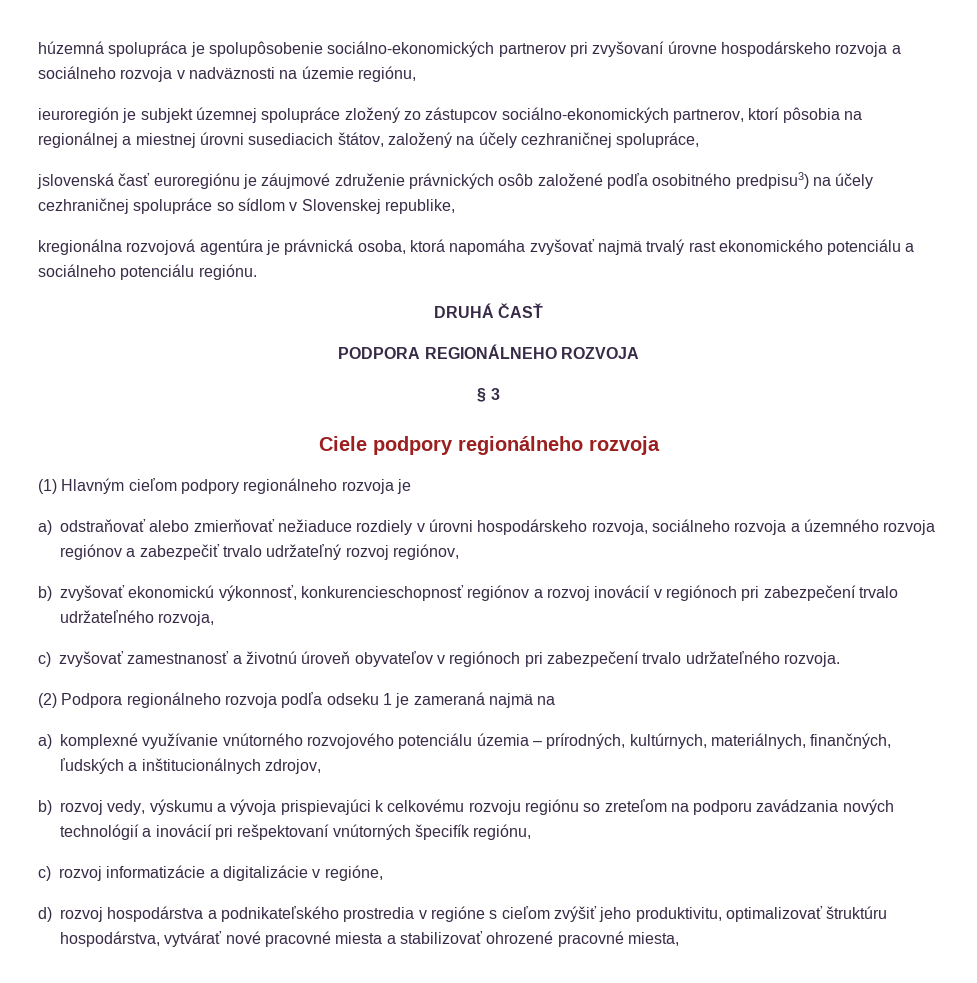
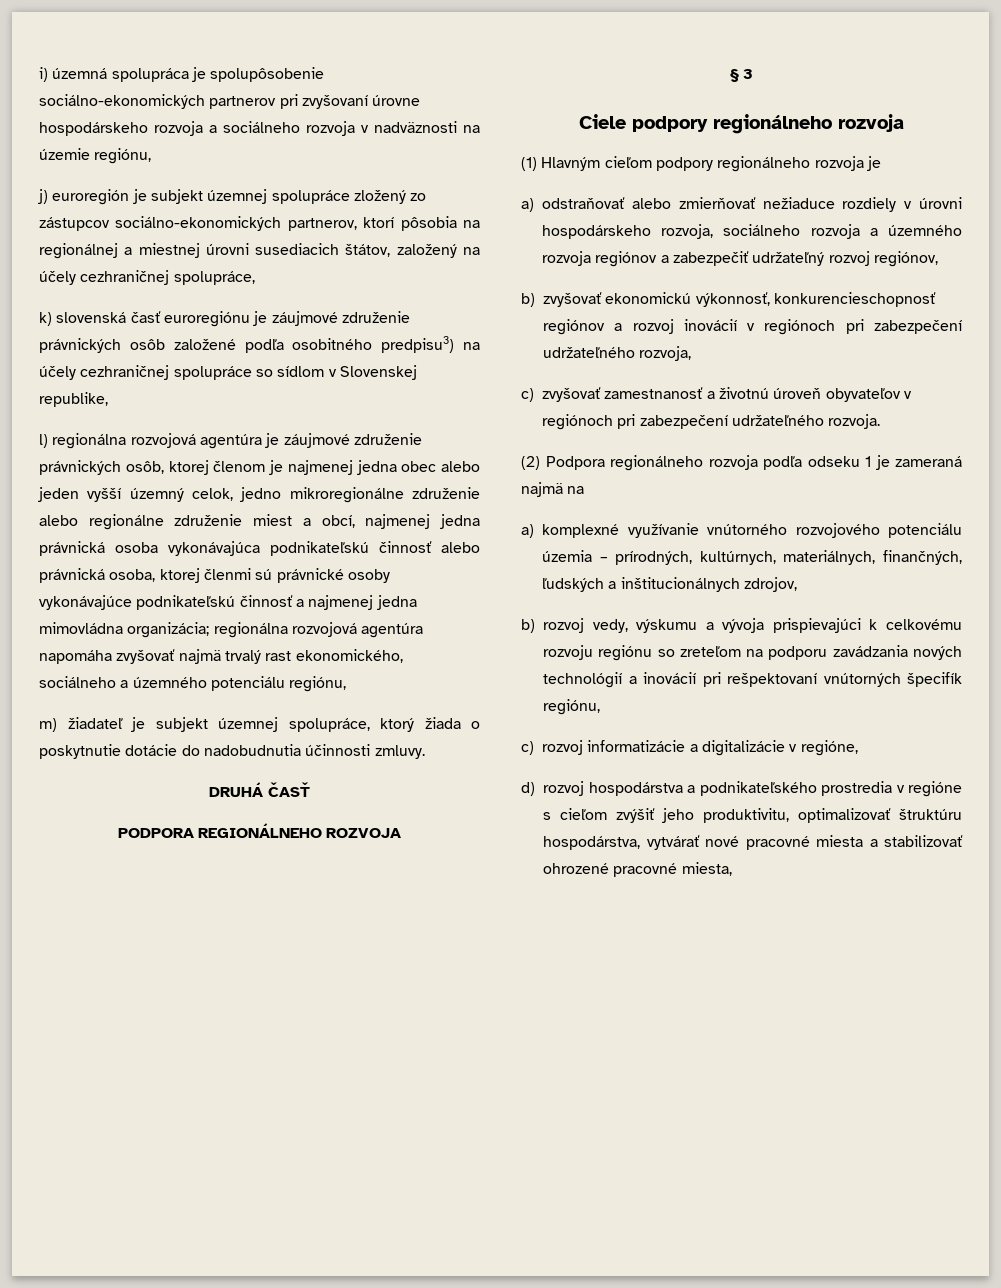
- húzemná spolupráca je spolupôsobenie sociálno-ekonomických partnerov pri zvyšovaní úrovne hospodárskeho rozvoja a sociálneho rozvoja v nadväznosti na územie regiónu,
+ i) územná spolupráca je spolupôsobenie sociálno-ekonomických partnerov pri zvyšovaní úrovne hospodárskeho rozvoja a sociálneho rozvoja v nadväznosti na územie regiónu,
- ieuroregión je subjekt územnej spolupráce zložený zo zástupcov sociálno-ekonomických partnerov, ktorí pôsobia na regionálnej a miestnej úrovni susediacich štátov, založený na účely cezhraničnej spolupráce,
+ j) euroregión je subjekt územnej spolupráce zložený zo zástupcov sociálno-ekonomických partnerov, ktorí pôsobia na regionálnej a miestnej úrovni susediacich štátov, založený na účely cezhraničnej spolupráce,
- jslovenská časť euroregiónu je záujmové združenie právnických osôb založené podľa osobitného predpisu3) na účely cezhraničnej spolupráce so sídlom v Slovenskej republike,
+ k) slovenská časť euroregiónu je záujmové združenie právnických osôb založené podľa osobitného predpisu3) na účely cezhraničnej spolupráce so sídlom v Slovenskej republike,
- kregionálna rozvojová agentúra je právnická osoba, ktorá napomáha zvyšovať najmä trvalý rast ekonomického potenciálu a sociálneho potenciálu regiónu.
+ l) regionálna rozvojová agentúra je záujmové združenie právnických osôb, ktorej členom je najmenej jedna obec alebo jeden vyšší územný celok, jedno mikroregionálne združenie alebo regionálne združenie miest a obcí, najmenej jedna právnická osoba vykonávajúca podnikateľskú činnosť alebo právnická osoba, ktorej členmi sú právnické osoby vykonávajúce podnikateľskú činnosť a najmenej jedna mimovládna organizácia; regionálna rozvojová agentúra napomáha zvyšovať najmä trvalý rast ekonomického, sociálneho a územného potenciálu regiónu,
+ m) žiadateľ je subjekt územnej spolupráce, ktorý žiada o poskytnutie dotácie do nadobudnutia účinnosti zmluvy.
- a) odstraňovať alebo zmierňovať nežiaduce rozdiely v úrovni hospodárskeho rozvoja, sociálneho rozvoja a územného rozvoja regiónov a zabezpečiť trvalo udržateľný rozvoj regiónov,
+ a) odstraňovať alebo zmierňovať nežiaduce rozdiely v úrovni hospodárskeho rozvoja, sociálneho rozvoja a územného rozvoja regiónov a zabezpečiť udržateľný rozvoj regiónov,
- b) zvyšovať ekonomickú výkonnosť, konkurencieschopnosť regiónov a rozvoj inovácií v regiónoch pri zabezpečení trvalo udržateľného rozvoja,
+ b) zvyšovať ekonomickú výkonnosť, konkurencieschopnosť regiónov a rozvoj inovácií v regiónoch pri zabezpečení udržateľného rozvoja,
- c) zvyšovať zamestnanosť a životnú úroveň obyvateľov v regiónoch pri zabezpečení trvalo udržateľného rozvoja.
+ c) zvyšovať zamestnanosť a životnú úroveň obyvateľov v regiónoch pri zabezpečení udržateľného rozvoja.

